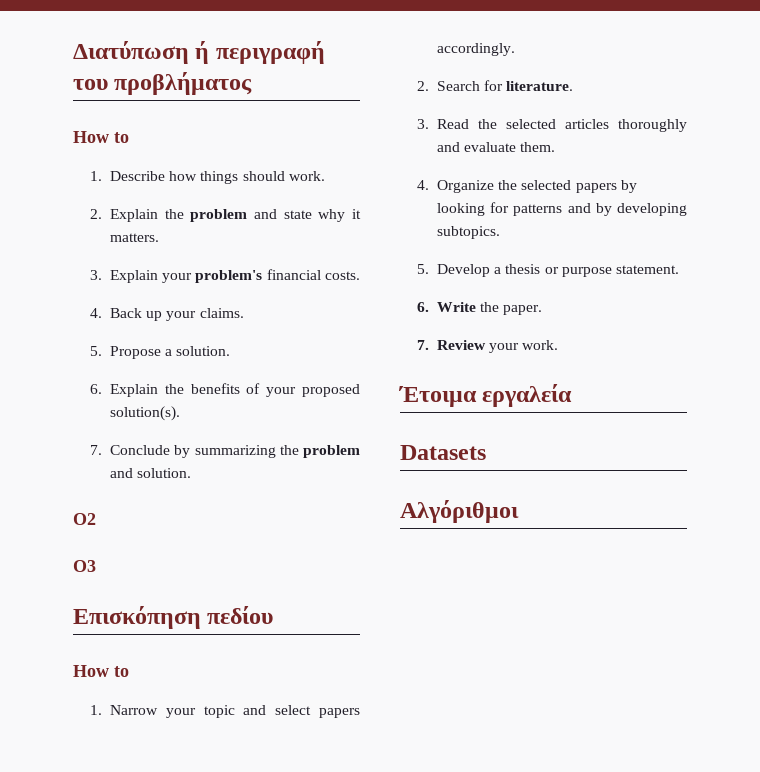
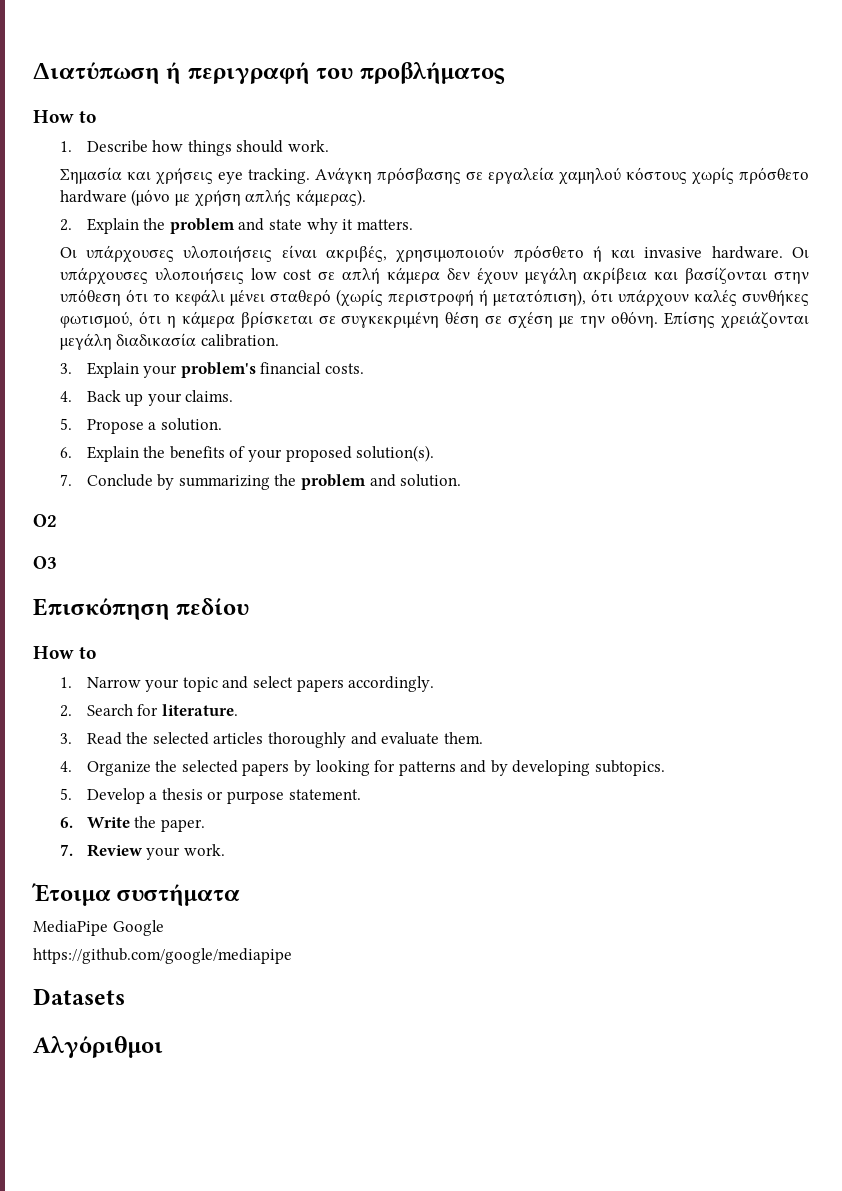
+ Σημασία και χρήσεις eye tracking. Ανάγκη πρόσβασης σε εργαλεία χαμηλού κόστους χωρίς πρόσθετο hardware (μόνο με χρήση απλής κάμερας).
+ Οι υπάρχουσες υλοποιήσεις είναι ακριβές, χρησιμοποιούν πρόσθετο ή και invasive hardware. Οι υπάρχουσες υλοποιήσεις low cost σε απλή κάμερα δεν έχουν μεγάλη ακρίβεια και βασίζονται στην υπόθεση ότι το κεφάλι μένει σταθερό (χωρίς περιστροφή ή μετατόπιση), ότι υπάρχουν καλές συνθήκες φωτισμού, ότι η κάμερα βρίσκεται σε συγκεκριμένη θέση σε σχέση με την οθόνη. Επίσης χρειάζονται μεγάλη διαδικασία calibration.
- Έτοιμα εργαλεία
+ Έτοιμα συστήματα
+ MediaPipe Google
+ https://github.com/google/mediapipe

